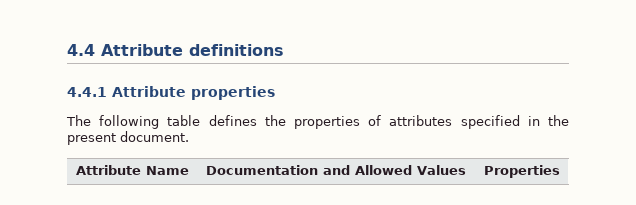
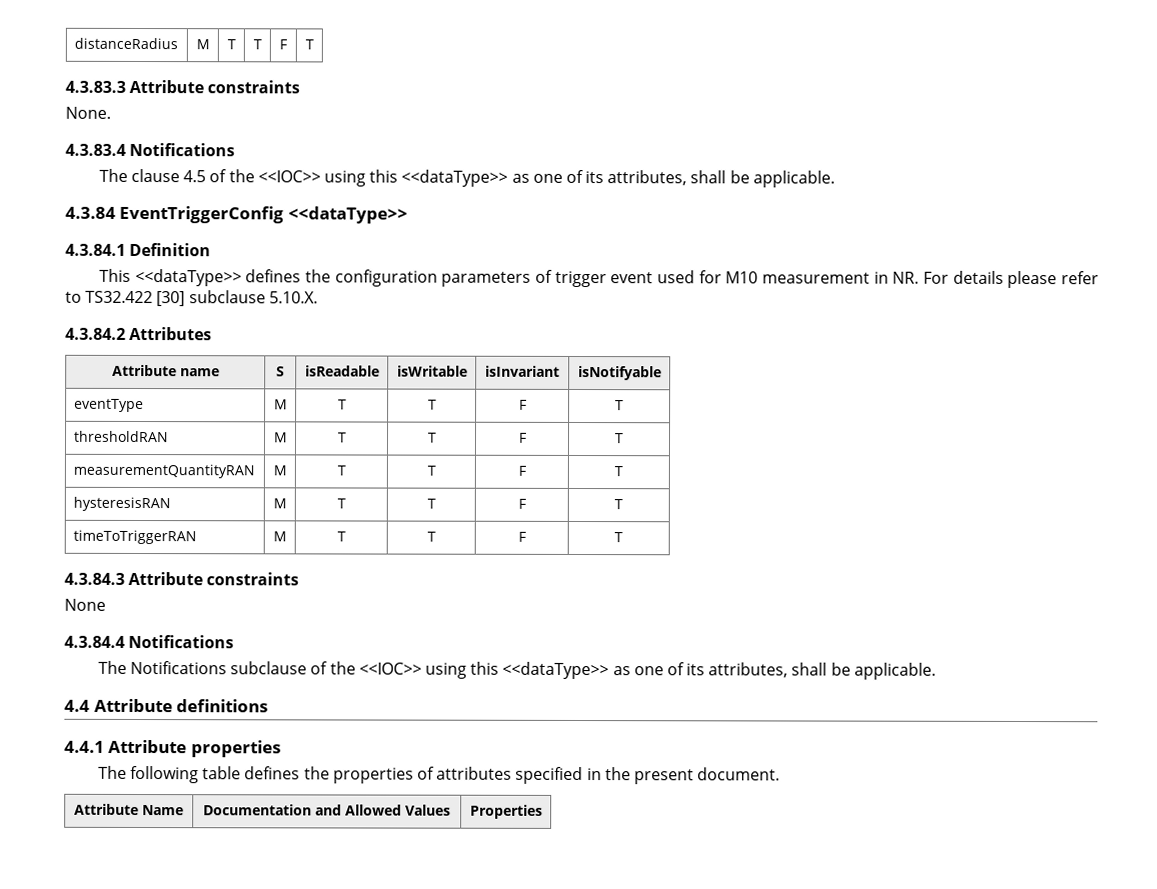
+ distanceRadius | M | T | T | F | T
+ 4.3.83.3 Attribute constraints
+ None.
+ 4.3.83.4 Notifications
+ The clause 4.5 of the <<IOC>> using this <<dataType>> as one of its attributes, shall be applicable.
+ 4.3.84 EventTriggerConfig <<dataType>>
+ 4.3.84.1 Definition
+ This <<dataType>> defines the configuration parameters of trigger event used for M10 measurement in NR. For details please refer to TS32.422 [30] subclause 5.10.X.
+ 4.3.84.2 Attributes
+ Attribute name | S | isReadable | isWritable | isInvariant | isNotifyable
+ eventType | M | T | T | F | T
+ thresholdRAN | M | T | T | F | T
+ measurementQuantityRAN | M | T | T | F | T
+ hysteresisRAN | M | T | T | F | T
+ timeToTriggerRAN | M | T | T | F | T
+ 4.3.84.3 Attribute constraints
+ None
+ 4.3.84.4 Notifications
+ The Notifications subclause of the <<IOC>> using this <<dataType>> as one of its attributes, shall be applicable.

